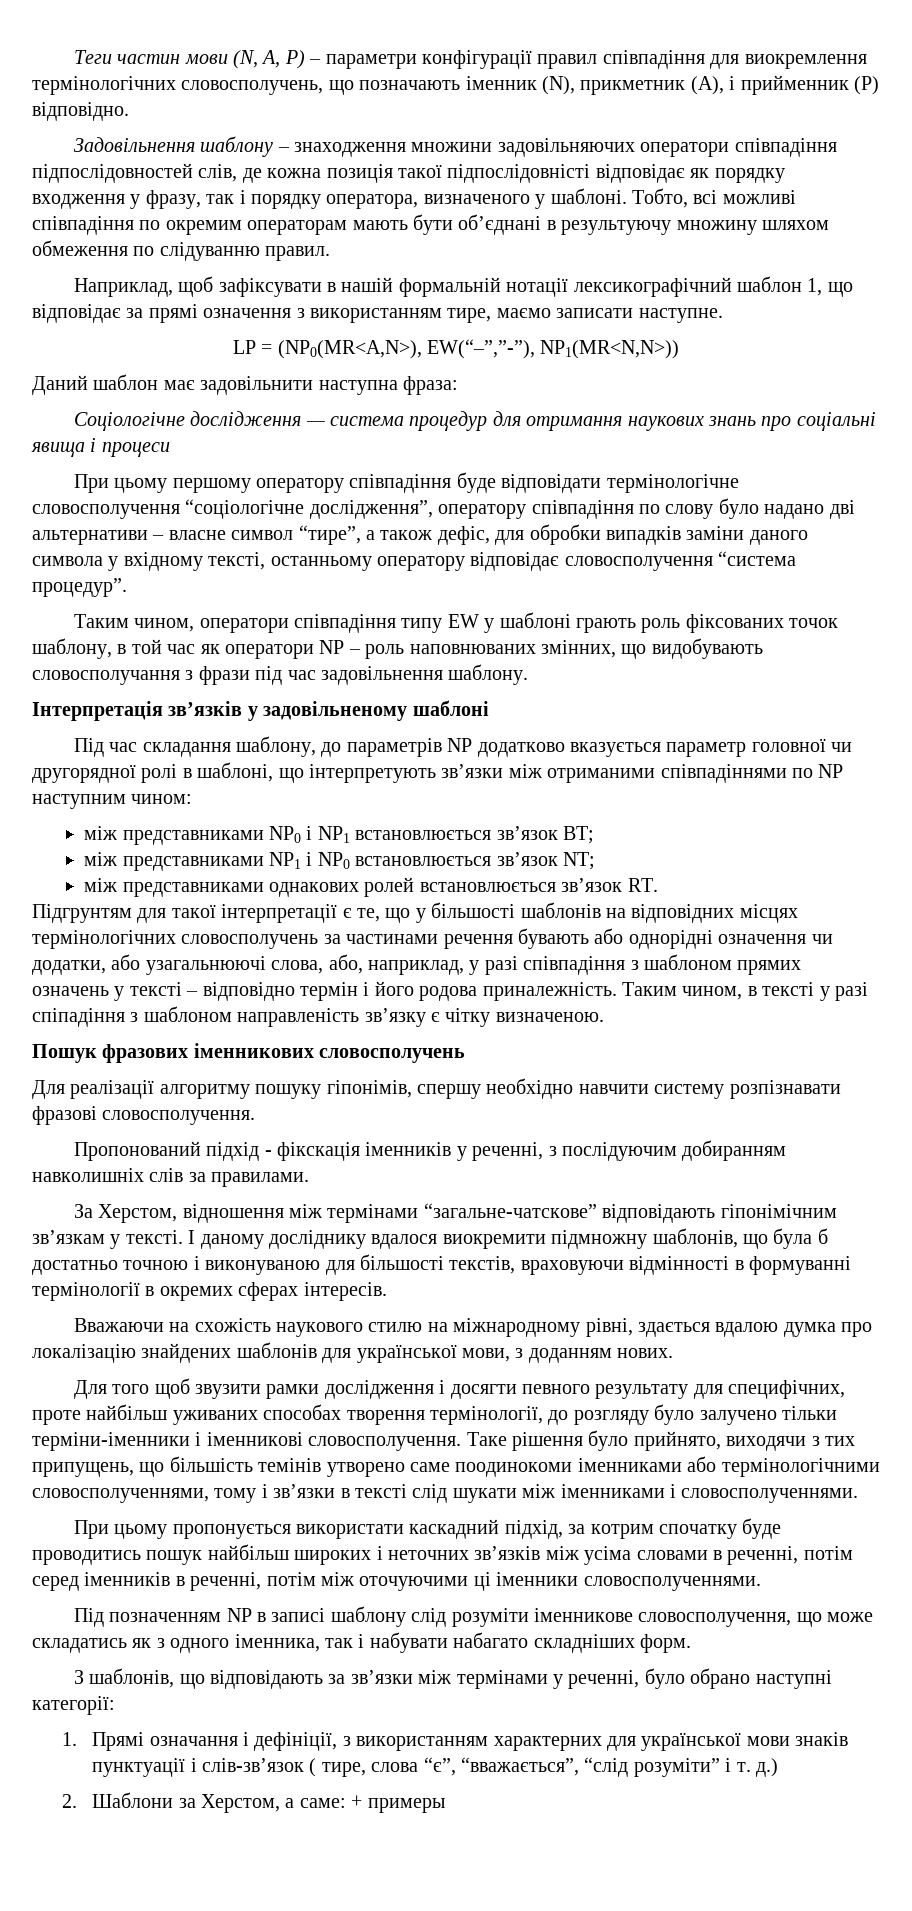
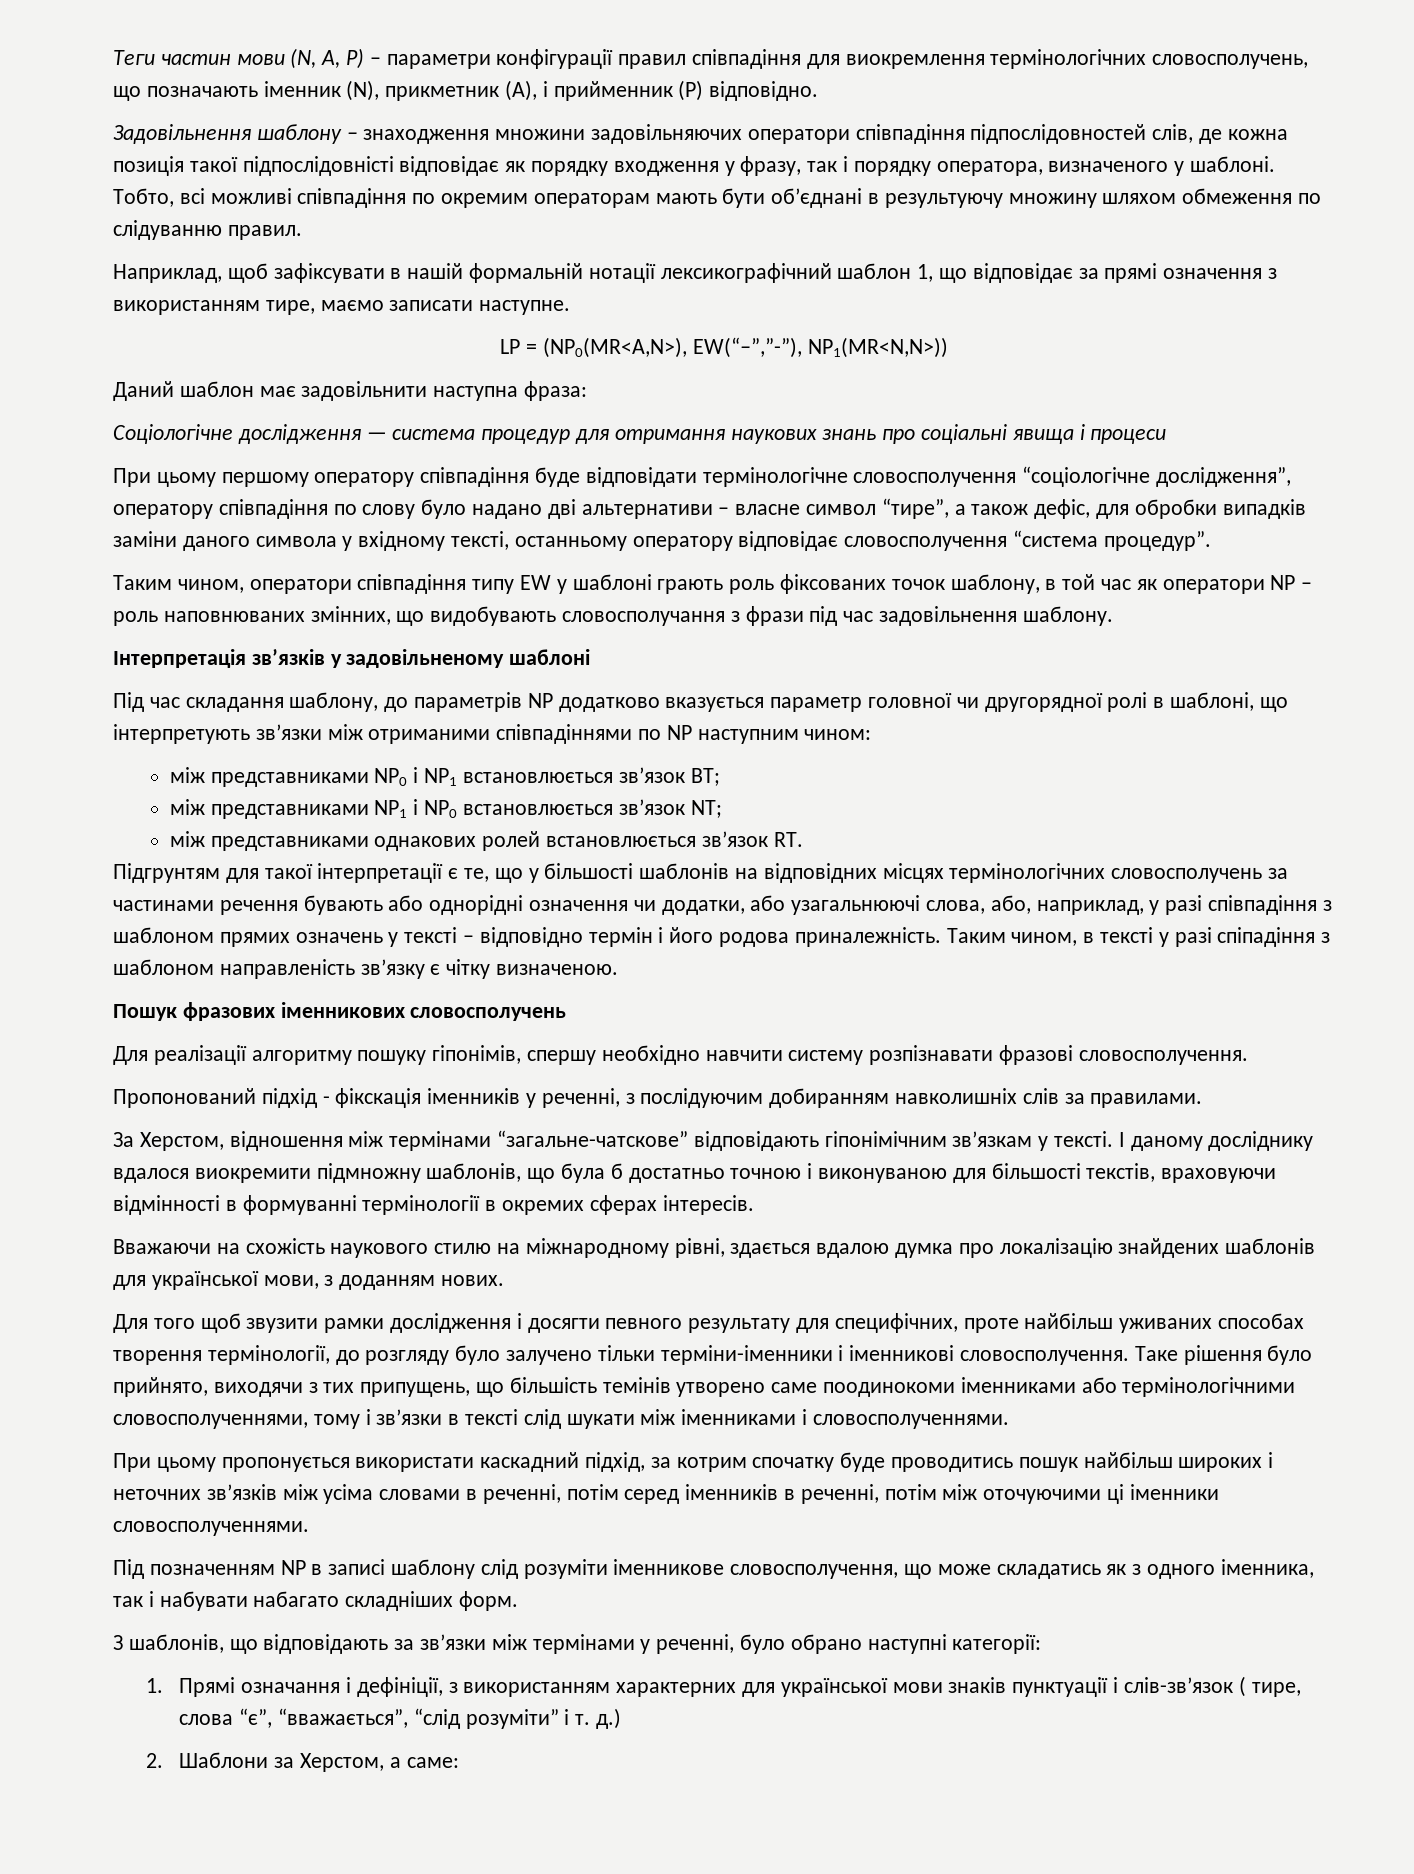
- 2. Шаблони за Херстом, а саме: + примеры
+ 2. Шаблони за Херстом, а саме:

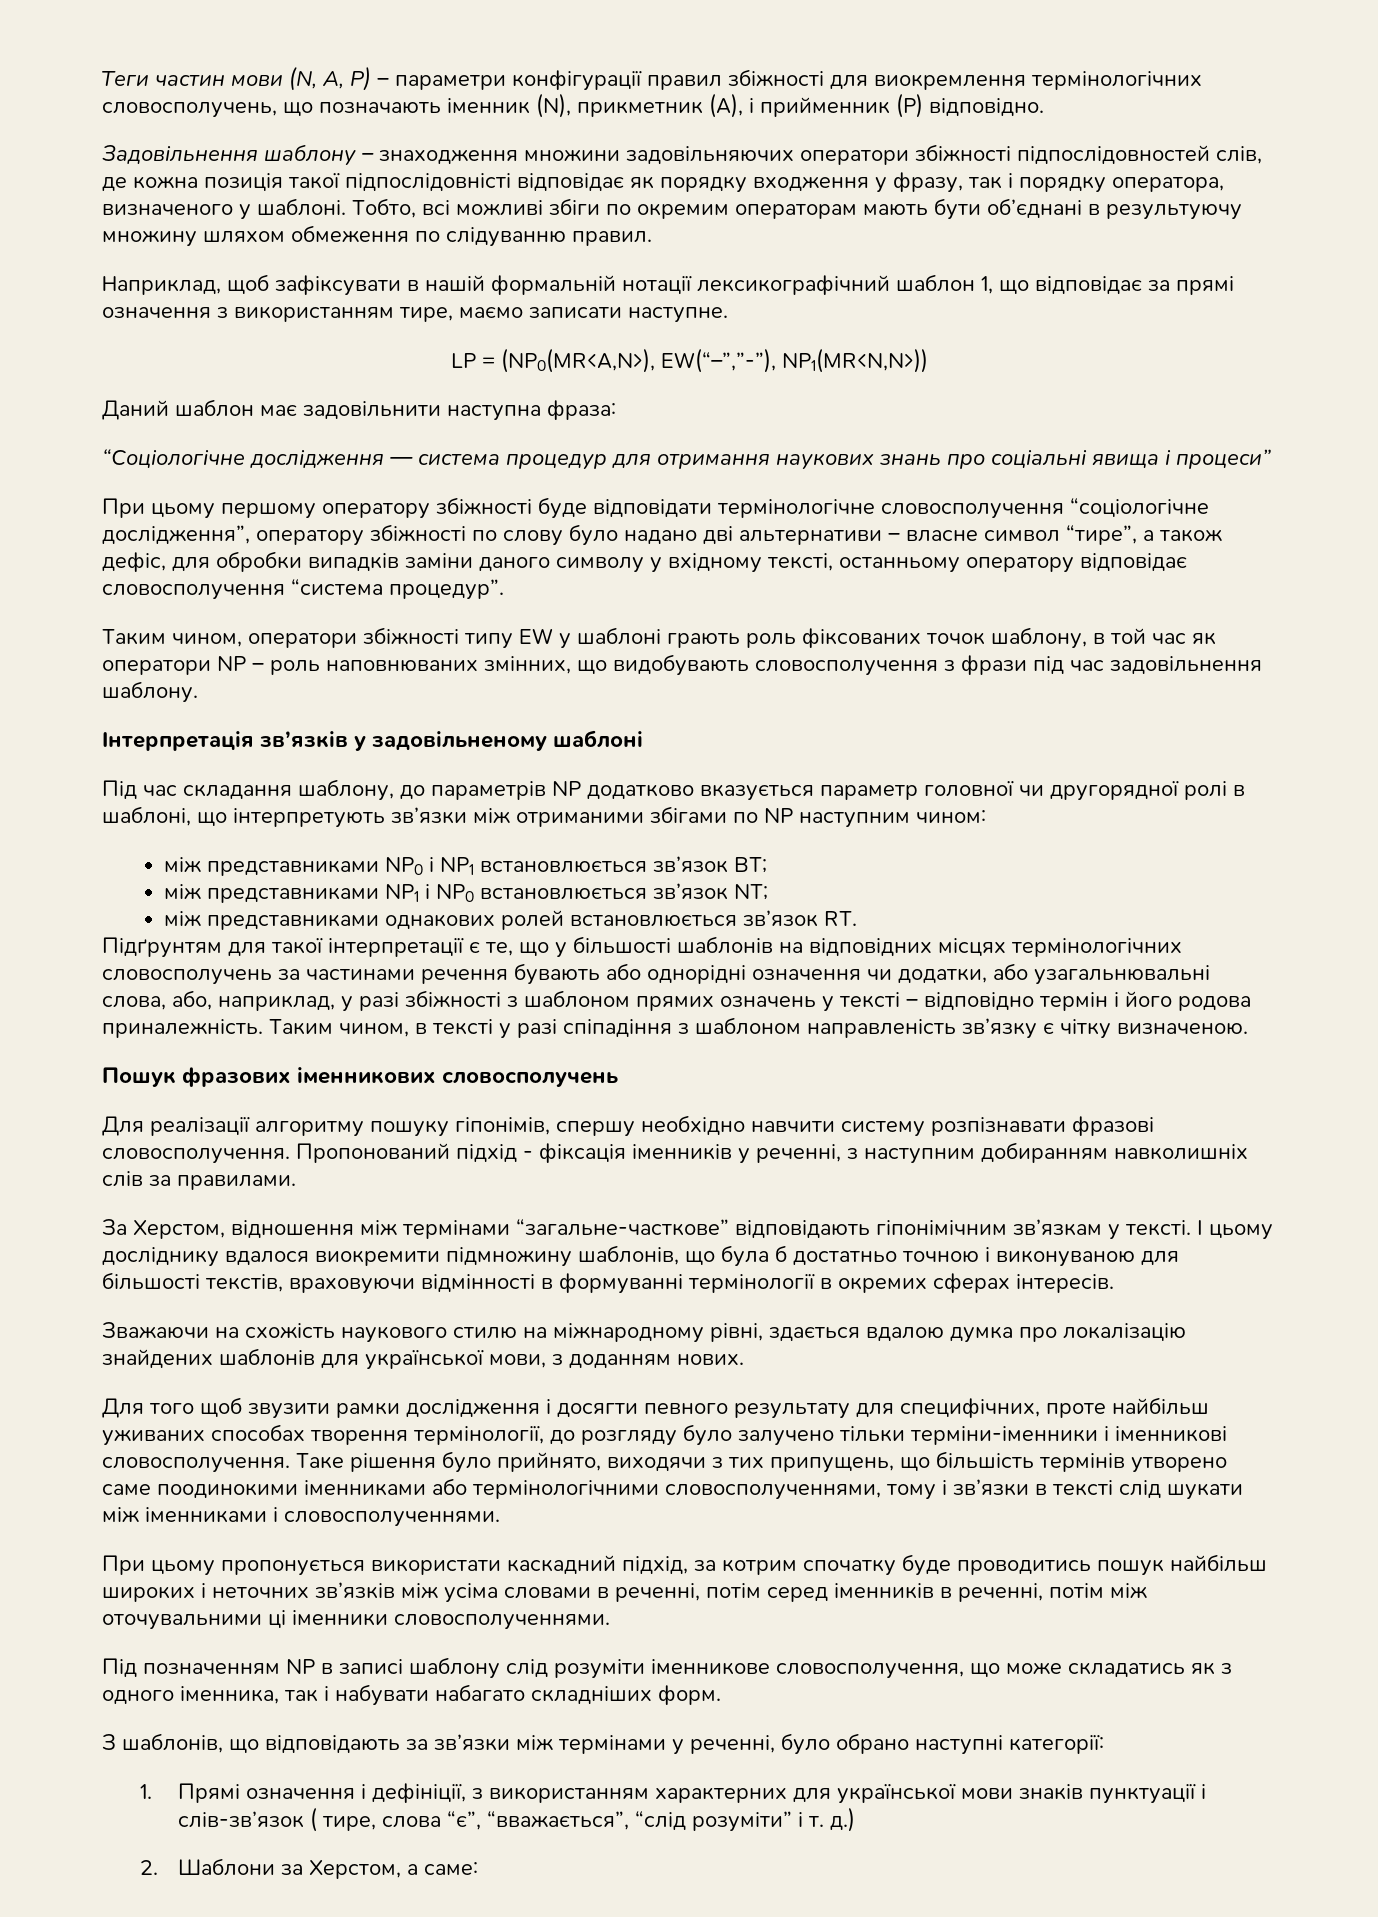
- Теги частин мови (N, A, P) – параметри конфігурації правил співпадіння для виокремлення термінологічних словосполучень, що позначають іменник (N), прикметник (A), і прийменник (P) відповідно.
+ Теги частин мови (N, A, P) – параметри конфігурації правил збіжності для виокремлення термінологічних словосполучень, що позначають іменник (N), прикметник (A), і прийменник (P) відповідно.
- Задовільнення шаблону – знаходження множини задовільняючих оператори співпадіння підпослідовностей слів, де кожна позиція такої підпослідовністі відповідає як порядку входження у фразу, так і порядку оператора, визначеного у шаблоні.
+ Задовільнення шаблону – знаходження множини задовільняючих оператори збіжності підпослідовностей слів, де кожна позиція такої підпослідовністі відповідає як порядку входження у фразу, так і порядку оператора, визначеного у шаблоні.
- Тобто, всі можливі співпадіння по окремим операторам мають бути об’єднані в результуючу множину шляхом обмеження по слідуванню правил.
+ Тобто, всі можливі збіги по окремим операторам мають бути об’єднані в результуючу множину шляхом обмеження по слідуванню правил.
- Соціологічне дослідження — система процедур для отримання наукових знань про соціальні явища і процеси
+ “Соціологічне дослідження — система процедур для отримання наукових знань про соціальні явища і процеси”
- При цьому першому оператору співпадіння буде відповідати термінологічне словосполучення “соціологічне дослідження”, оператору співпадіння по слову було надано дві альтернативи – власне символ “тире”, а також дефіс, для обробки випадків заміни даного символа у вхідному тексті, останньому оператору відповідає словосполучення “система процедур”.
+ При цьому першому оператору збіжності буде відповідати термінологічне словосполучення “соціологічне дослідження”, оператору збіжності по слову було надано дві альтернативи – власне символ “тире”, а також дефіс, для обробки випадків заміни даного символу у вхідному тексті, останньому оператору відповідає словосполучення “система процедур”.
- Таким чином, оператори співпадіння типу EW у шаблоні грають роль фіксованих точок шаблону, в той час як оператори NP – роль наповнюваних змінних, що видобувають словосполучання з фрази під час задовільнення шаблону.
+ Таким чином, оператори збіжності типу EW у шаблоні грають роль фіксованих точок шаблону, в той час як оператори NP – роль наповнюваних змінних, що видобувають словосполучення з фрази під час задовільнення шаблону.
- Під час складання шаблону, до параметрів NP додатково вказується параметр головної чи другорядної ролі в шаблоні, що інтерпретують зв’язки між отриманими співпадіннями по NP наступним чином:
+ Під час складання шаблону, до параметрів NP додатково вказується параметр головної чи другорядної ролі в шаблоні, що інтерпретують зв’язки між отриманими збігами по NP наступним чином:
- Підгрунтям для такої інтерпретації є те, що у більшості шаблонів на відповідних місцях термінологічних словосполучень за частинами речення бувають або однорідні означення чи додатки, або узагальнюючі слова, або, наприклад, у разі співпадіння з шаблоном прямих означень у тексті – відповідно термін і його родова приналежність.
+ Підґрунтям для такої інтерпретації є те, що у більшості шаблонів на відповідних місцях термінологічних словосполучень за частинами речення бувають або однорідні означення чи додатки, або узагальнювальні слова, або, наприклад, у разі збіжності з шаблоном прямих означень у тексті – відповідно термін і його родова приналежність.
- Для реалізації алгоритму пошуку гіпонімів, спершу необхідно навчити систему розпізнавати фразові словосполучення.
- Пропонований підхід - фікскація іменників у реченні, з послідуючим добиранням навколишніх слів за правилами.
+ Для реалізації алгоритму пошуку гіпонімів, спершу необхідно навчити систему розпізнавати фразові словосполучення. Пропонований підхід - фіксація іменників у реченні, з наступним добиранням навколишніх слів за правилами.
- За Херстом, відношення між термінами “загальне-чатскове” відповідають гіпонімічним зв’язкам у тексті.
+ За Херстом, відношення між термінами “загальне-часткове” відповідають гіпонімічним зв’язкам у тексті.
- І даному досліднику вдалося виокремити підмножну шаблонів, що була б достатньо точною і виконуваною для більшості текстів, враховуючи відмінності в формуванні термінології в окремих сферах інтересів.
+ І цьому досліднику вдалося виокремити підмножину шаблонів, що була б достатньо точною і виконуваною для більшості текстів, враховуючи відмінності в формуванні термінології в окремих сферах інтересів.
- Вважаючи на схожість наукового стилю на міжнародному рівні, здається вдалою думка про локалізацію знайдених шаблонів для української мови, з доданням нових.
+ Зважаючи на схожість наукового стилю на міжнародному рівні, здається вдалою думка про локалізацію знайдених шаблонів для української мови, з доданням нових.
- Таке рішення було прийнято, виходячи з тих припущень, що більшість темінів утворено саме поодинокоми іменниками або термінологічними словосполученнями, тому і зв’язки в тексті слід шукати між іменниками і словосполученнями.
+ Таке рішення було прийнято, виходячи з тих припущень, що більшість термінів утворено саме поодинокими іменниками або термінологічними словосполученнями, тому і зв’язки в тексті слід шукати між іменниками і словосполученнями.
- При цьому пропонується використати каскадний підхід, за котрим спочатку буде проводитись пошук найбільш широких і неточних зв’язків між усіма словами в реченні, потім серед іменників в реченні, потім між оточуючими ці іменники словосполученнями.
+ При цьому пропонується використати каскадний підхід, за котрим спочатку буде проводитись пошук найбільш широких і неточних зв’язків між усіма словами в реченні, потім серед іменників в реченні, потім між оточувальними ці іменники словосполученнями.
- 1. Прямі означання і дефініції, з використанням характерних для української мови знаків пунктуації і слів-зв’язок ( тире, слова “є”, “вважається”, “слід розуміти” і т. д.)
+ 1. Прямі означення і дефініції, з використанням характерних для української мови знаків пунктуації і слів-зв’язок ( тире, слова “є”, “вважається”, “слід розуміти” і т. д.)

